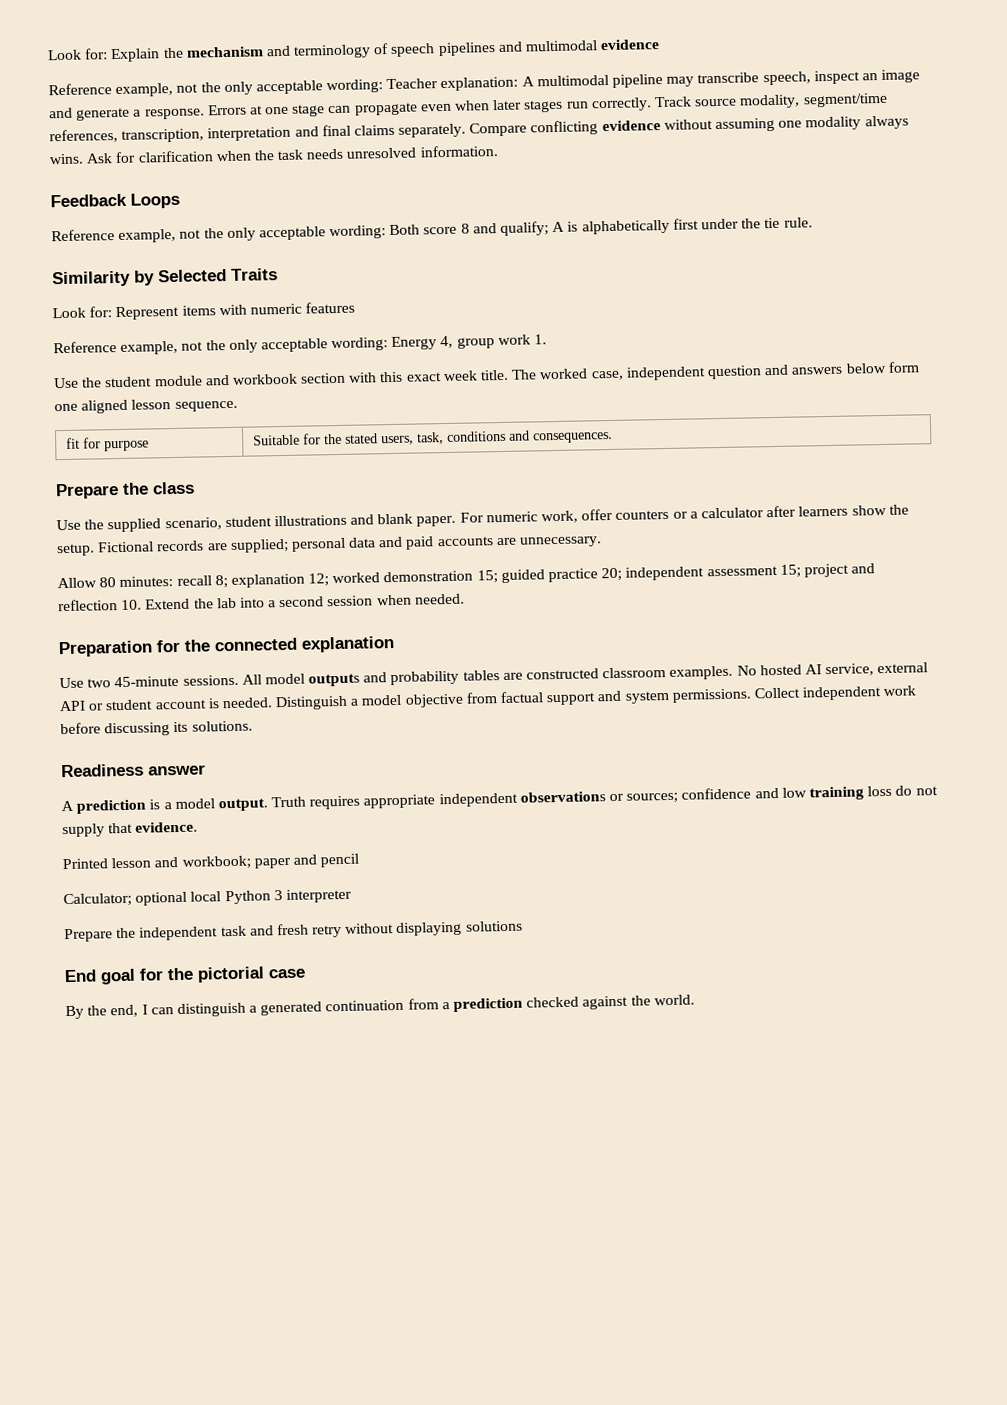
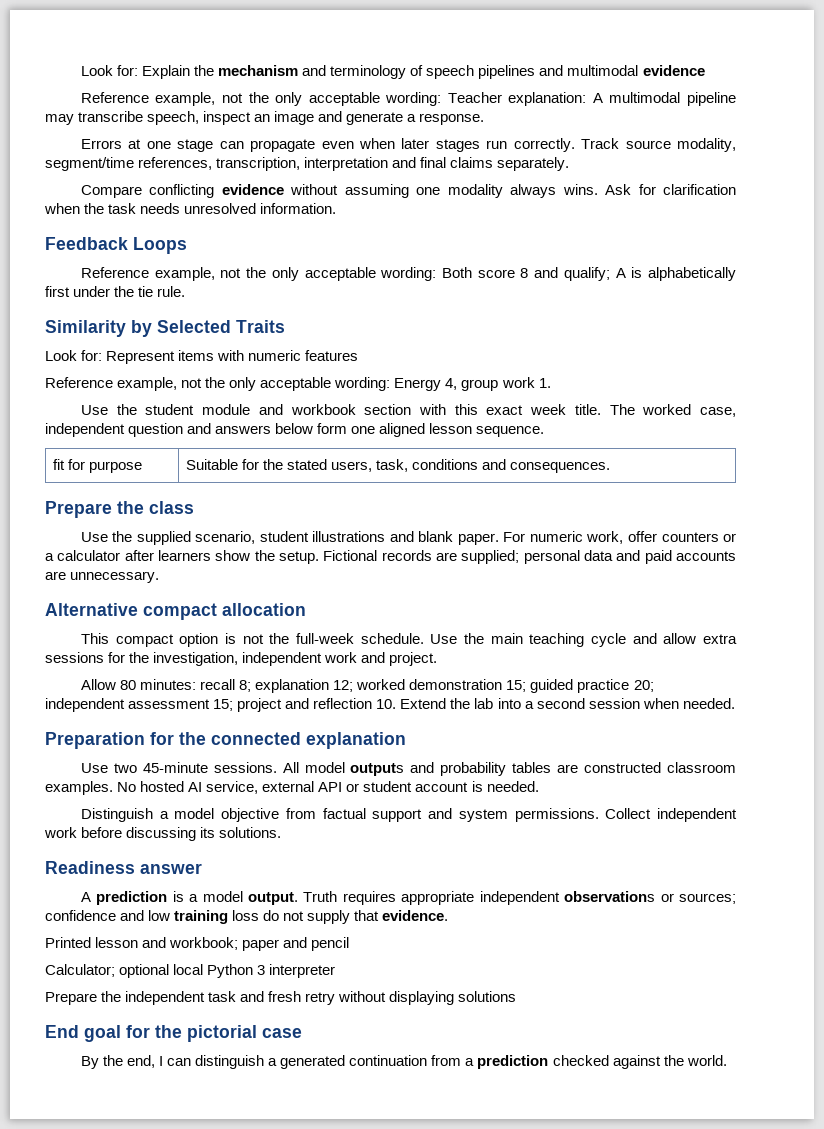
- Reference example, not the only acceptable wording: Teacher explanation: A multimodal pipeline may transcribe speech, inspect an image and generate a response. Errors at one stage can propagate even when later stages run correctly.
+ Reference example, not the only acceptable wording: Teacher explanation: A multimodal pipeline may transcribe speech, inspect an image and generate a response.
+ Errors at one stage can propagate even when later stages run correctly.
- Track source modality, segment/time references, transcription, interpretation and final claims separately. Compare conflicting evidence without assuming one modality always wins.
+ Track source modality, segment/time references, transcription, interpretation and final claims separately.
+ Compare conflicting evidence without assuming one modality always wins.
+ Alternative compact allocation
+ This compact option is not the full-week schedule. Use the main teaching cycle and allow extra sessions for the investigation, independent work and project.
- No hosted AI service, external API or student account is needed. Distinguish a model objective from factual support and system permissions.
+ No hosted AI service, external API or student account is needed.
+ Distinguish a model objective from factual support and system permissions.

